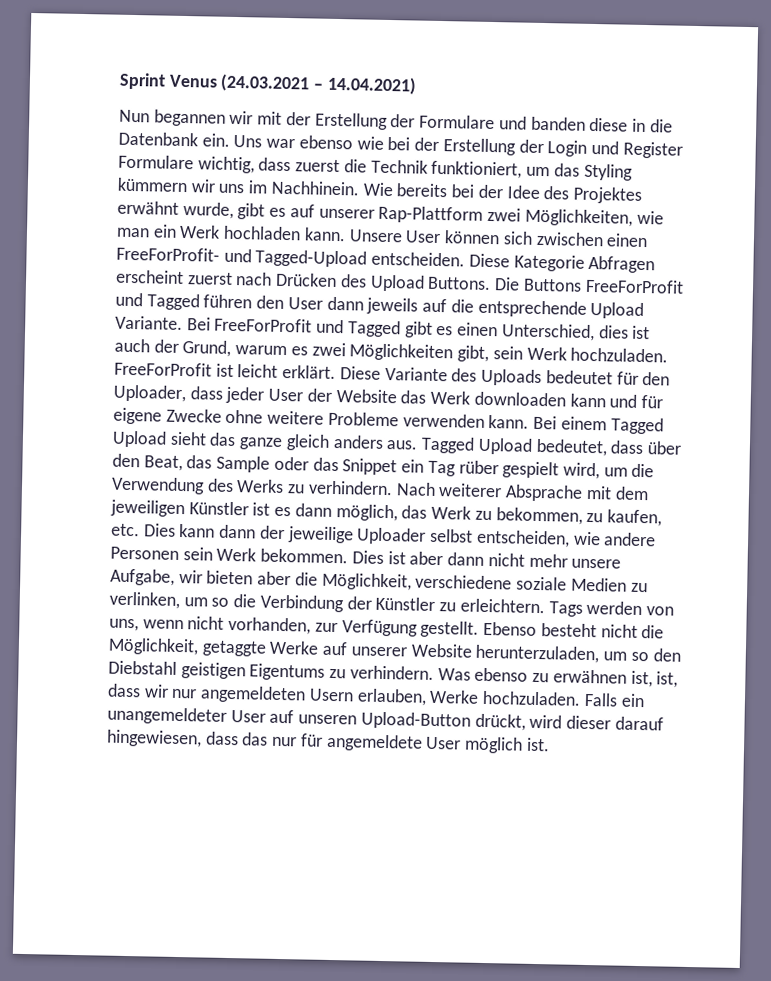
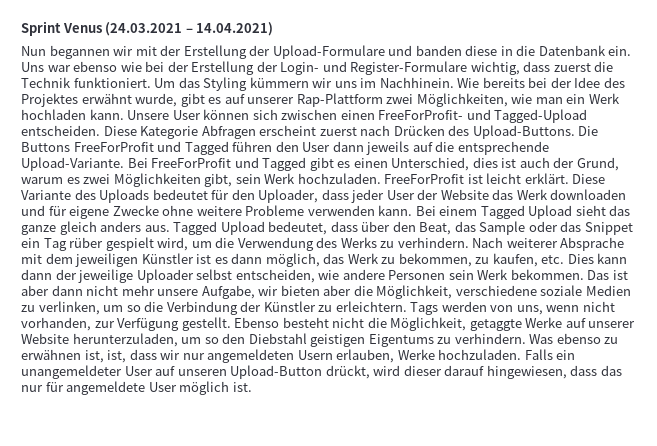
- Nun begannen wir mit der Erstellung der Formulare und banden diese in die Datenbank ein.
+ Nun begannen wir mit der Erstellung der Upload-Formulare und banden diese in die Datenbank ein.
- Uns war ebenso wie bei der Erstellung der Login und Register Formulare wichtig, dass zuerst die Technik funktioniert, um das Styling kümmern wir uns im Nachhinein.
+ Uns war ebenso wie bei der Erstellung der Login- und Register-Formulare wichtig, dass zuerst die Technik funktioniert. Um das Styling kümmern wir uns im Nachhinein.
- Diese Kategorie Abfragen erscheint zuerst nach Drücken des Upload Buttons.
+ Diese Kategorie Abfragen erscheint zuerst nach Drücken des Upload-Buttons.
- Die Buttons FreeForProfit und Tagged führen den User dann jeweils auf die entsprechende Upload Variante.
+ Die Buttons FreeForProfit und Tagged führen den User dann jeweils auf die entsprechende Upload-Variante.
- Diese Variante des Uploads bedeutet für den Uploader, dass jeder User der Website das Werk downloaden kann und für eigene Zwecke ohne weitere Probleme verwenden kann.
+ Diese Variante des Uploads bedeutet für den Uploader, dass jeder User der Website das Werk downloaden und für eigene Zwecke ohne weitere Probleme verwenden kann.
- Dies ist aber dann nicht mehr unsere Aufgabe, wir bieten aber die Möglichkeit, verschiedene soziale Medien zu verlinken, um so die Verbindung der Künstler zu erleichtern.
+ Das ist aber dann nicht mehr unsere Aufgabe, wir bieten aber die Möglichkeit, verschiedene soziale Medien zu verlinken, um so die Verbindung der Künstler zu erleichtern.

